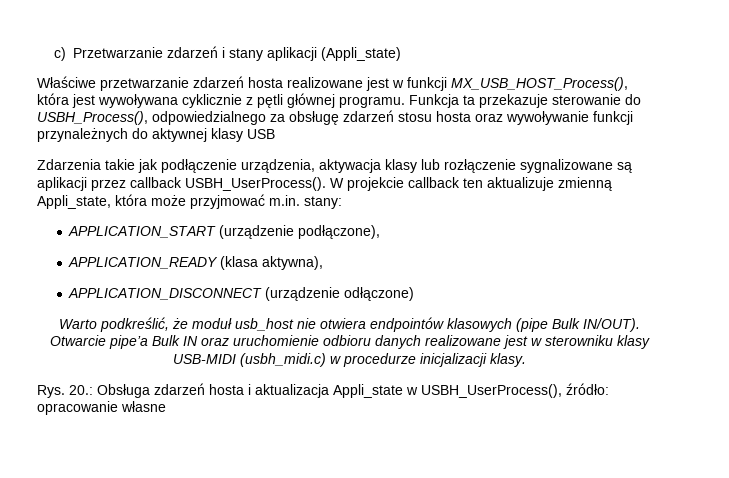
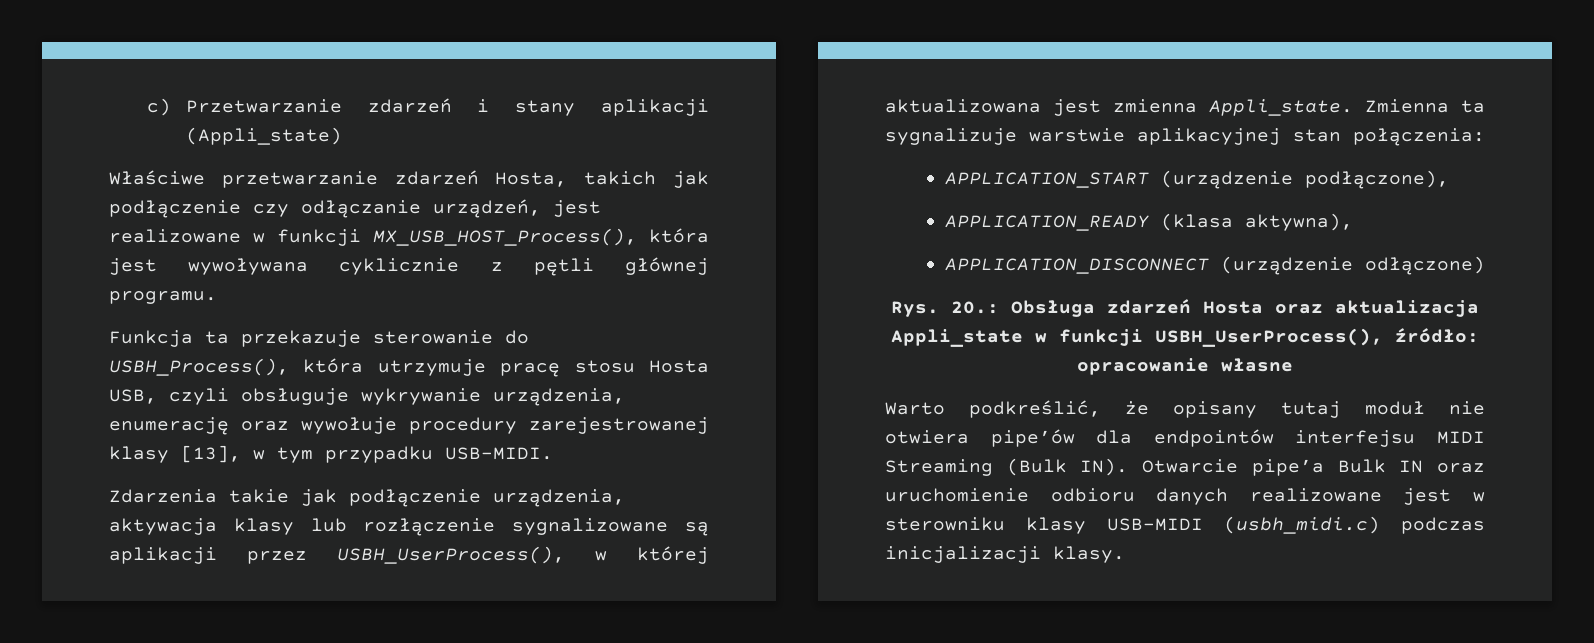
- Właściwe przetwarzanie zdarzeń hosta realizowane jest w funkcji MX_USB_HOST_Process(), która jest wywoływana cyklicznie z pętli głównej programu. Funkcja ta przekazuje sterowanie do USBH_Process(), odpowiedzialnego za obsługę zdarzeń stosu hosta oraz wywoływanie funkcji przynależnych do aktywnej klasy USB
+ Właściwe przetwarzanie zdarzeń Hosta, takich jak podłączenie czy odłączanie urządzeń, jest realizowane w funkcji MX_USB_HOST_Process(), która jest wywoływana cyklicznie z pętli głównej programu.
+ Funkcja ta przekazuje sterowanie do USBH_Process(), która utrzymuje pracę stosu Hosta USB, czyli obsługuje wykrywanie urządzenia, enumerację oraz wywołuje procedury zarejestrowanej klasy [13], w tym przypadku USB-MIDI.
- Zdarzenia takie jak podłączenie urządzenia, aktywacja klasy lub rozłączenie sygnalizowane są aplikacji przez callback USBH_UserProcess(). W projekcie callback ten aktualizuje zmienną Appli_state, która może przyjmować m.in. stany:
+ Zdarzenia takie jak podłączenie urządzenia, aktywacja klasy lub rozłączenie sygnalizowane są aplikacji przez USBH_UserProcess(), w której aktualizowana jest zmienna Appli_state. Zmienna ta sygnalizuje warstwie aplikacyjnej stan połączenia:
- Warto podkreślić, że moduł usb_host nie otwiera endpointów klasowych (pipe Bulk IN/OUT). Otwarcie pipe’a Bulk IN oraz uruchomienie odbioru danych realizowane jest w sterowniku klasy USB-MIDI (usbh_midi.c) w procedurze inicjalizacji klasy.
+ Rys. 20.: Obsługa zdarzeń Hosta oraz aktualizacja Appli_state w funkcji USBH_UserProcess(), źródło: opracowanie własne
+ Warto podkreślić, że opisany tutaj moduł nie otwiera pipe’ów dla endpointów interfejsu MIDI Streaming (Bulk IN). Otwarcie pipe’a Bulk IN oraz uruchomienie odbioru danych realizowane jest w sterowniku klasy USB-MIDI (usbh_midi.c) podczas inicjalizacji klasy.
- Rys. 20.: Obsługa zdarzeń hosta i aktualizacja Appli_state w USBH_UserProcess(), źródło: opracowanie własne

